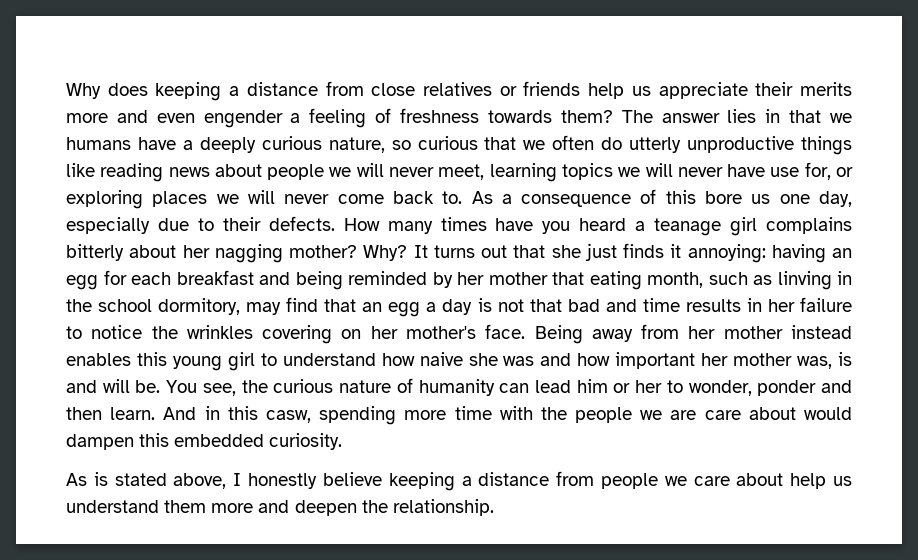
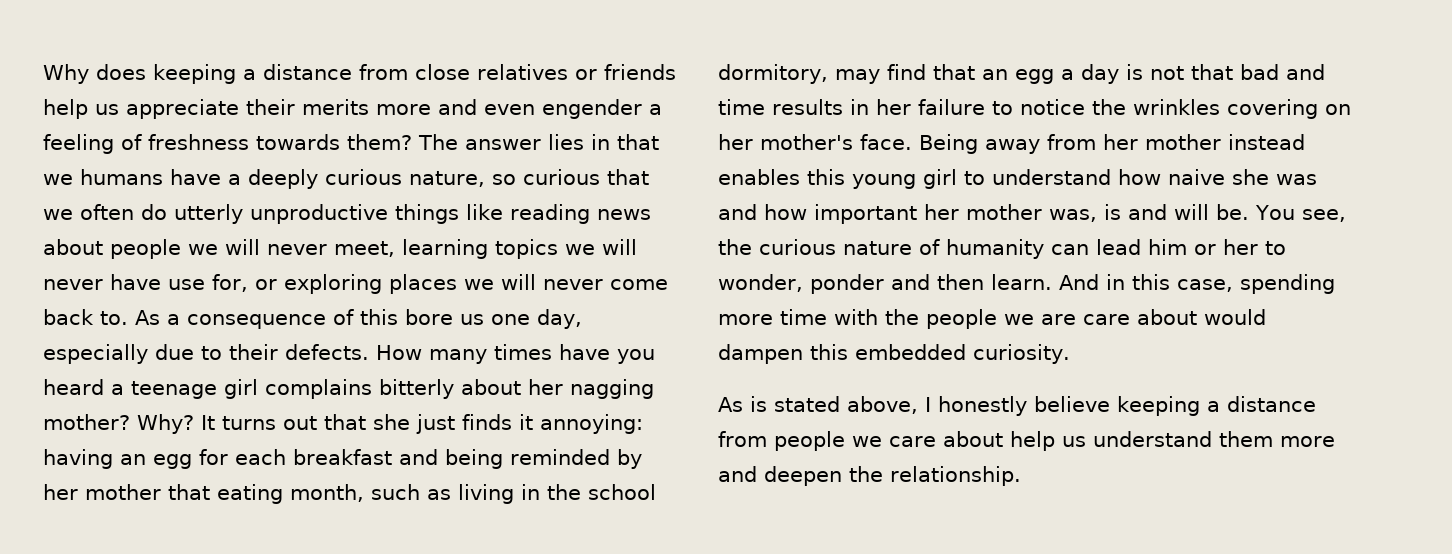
- How many times have you heard a teanage girl complains bitterly about her nagging mother?
+ How many times have you heard a teenage girl complains bitterly about her nagging mother?
- It turns out that she just finds it annoying: having an egg for each breakfast and being reminded by her mother that eating month, such as linving in the school dormitory, may find that an egg a day is not that bad and time results in her failure to notice the wrinkles covering on her mother's face.
+ It turns out that she just finds it annoying: having an egg for each breakfast and being reminded by her mother that eating month, such as living in the school dormitory, may find that an egg a day is not that bad and time results in her failure to notice the wrinkles covering on her mother's face.
- And in this casw, spending more time with the people we are care about would dampen this embedded curiosity.
+ And in this case, spending more time with the people we are care about would dampen this embedded curiosity.

